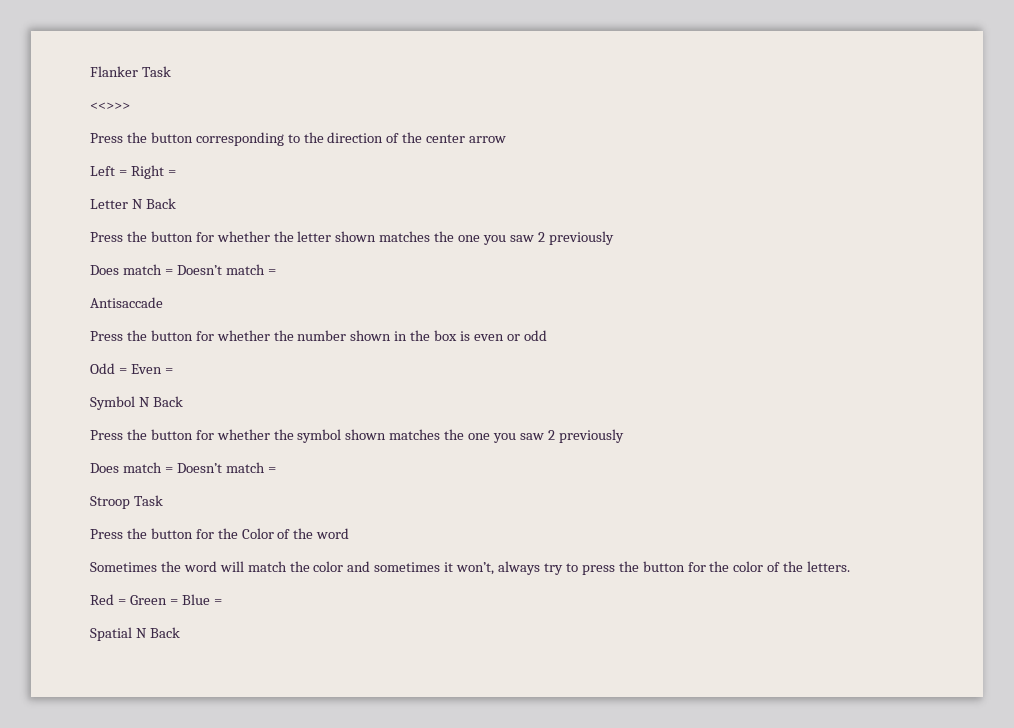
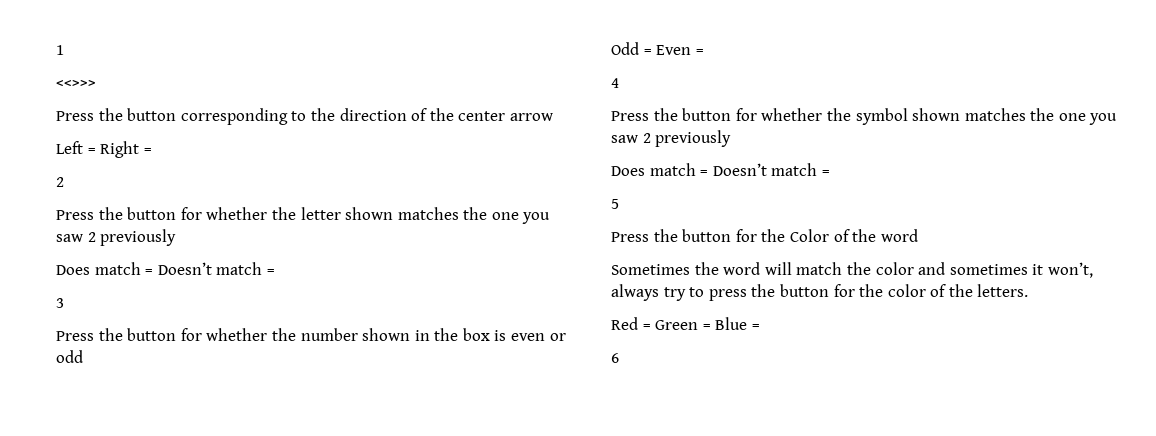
- Flanker Task
+ 1
  Left = Right =
- Letter N Back
+ 2
- Antisaccade
+ 3
- Symbol N Back
+ 4
- Stroop Task
+ 5
- Spatial N Back
+ 6

